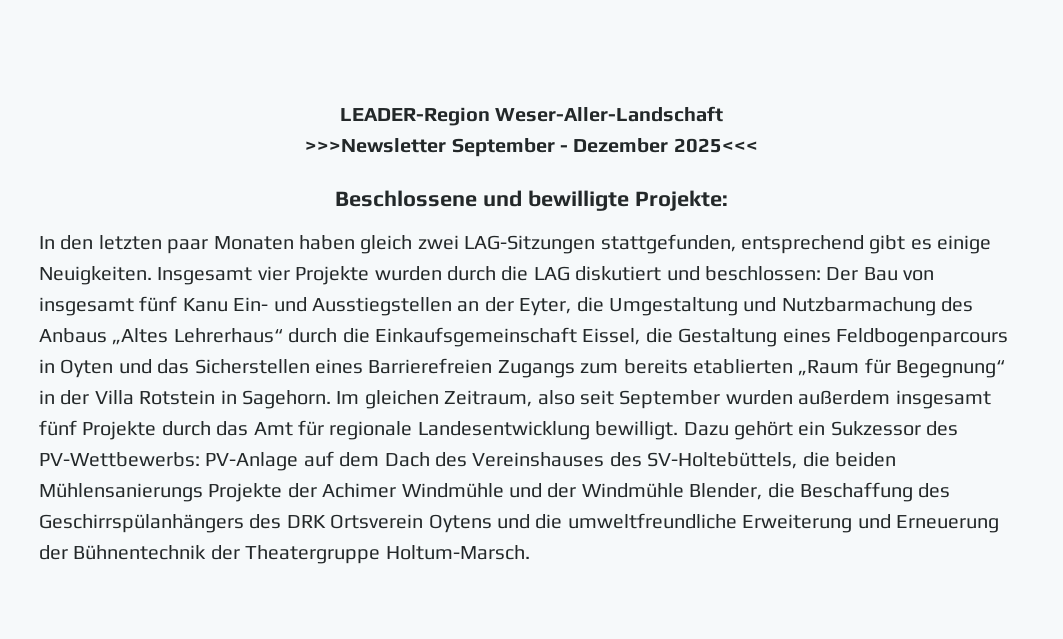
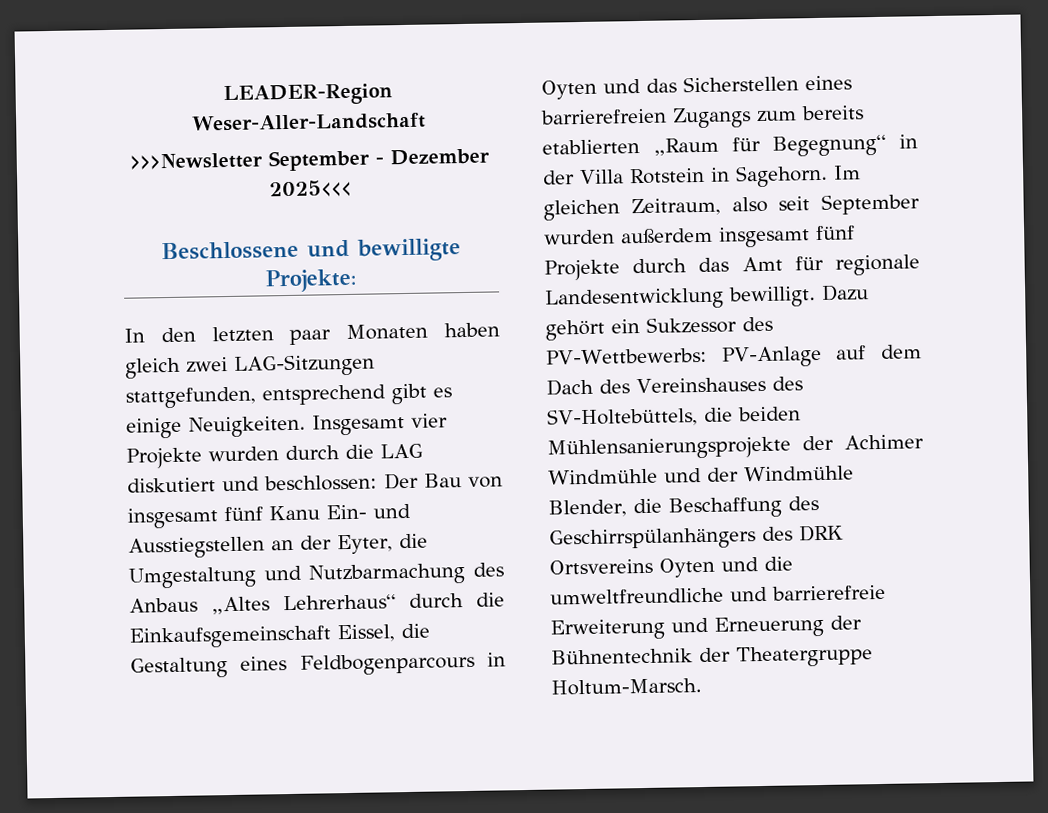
- Insgesamt vier Projekte wurden durch die LAG diskutiert und beschlossen: Der Bau von insgesamt fünf Kanu Ein- und Ausstiegstellen an der Eyter, die Umgestaltung und Nutzbarmachung des Anbaus „Altes Lehrerhaus“ durch die Einkaufsgemeinschaft Eissel, die Gestaltung eines Feldbogenparcours in Oyten und das Sicherstellen eines Barrierefreien Zugangs zum bereits etablierten „Raum für Begegnung“ in der Villa Rotstein in Sagehorn.
+ Insgesamt vier Projekte wurden durch die LAG diskutiert und beschlossen: Der Bau von insgesamt fünf Kanu Ein- und Ausstiegstellen an der Eyter, die Umgestaltung und Nutzbarmachung des Anbaus „Altes Lehrerhaus“ durch die Einkaufsgemeinschaft Eissel, die Gestaltung eines Feldbogenparcours in Oyten und das Sicherstellen eines barrierefreien Zugangs zum bereits etablierten „Raum für Begegnung“ in der Villa Rotstein in Sagehorn.
- Dazu gehört ein Sukzessor des PV-Wettbewerbs: PV-Anlage auf dem Dach des Vereinshauses des SV-Holtebüttels, die beiden Mühlensanierungs Projekte der Achimer Windmühle und der Windmühle Blender, die Beschaffung des Geschirrspülanhängers des DRK Ortsverein Oytens und die umweltfreundliche Erweiterung und Erneuerung der Bühnentechnik der Theatergruppe Holtum-Marsch.
+ Dazu gehört ein Sukzessor des PV-Wettbewerbs: PV-Anlage auf dem Dach des Vereinshauses des SV-Holtebüttels, die beiden Mühlensanierungsprojekte der Achimer Windmühle und der Windmühle Blender, die Beschaffung des Geschirrspülanhängers des DRK Ortsvereins Oyten und die umweltfreundliche und barrierefreie Erweiterung und Erneuerung der Bühnentechnik der Theatergruppe Holtum-Marsch.

